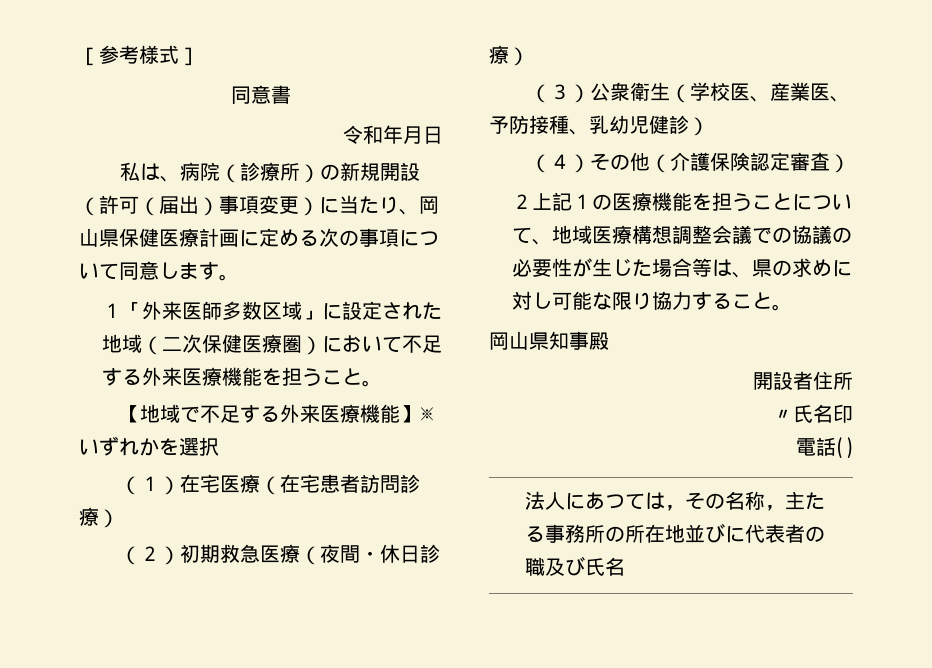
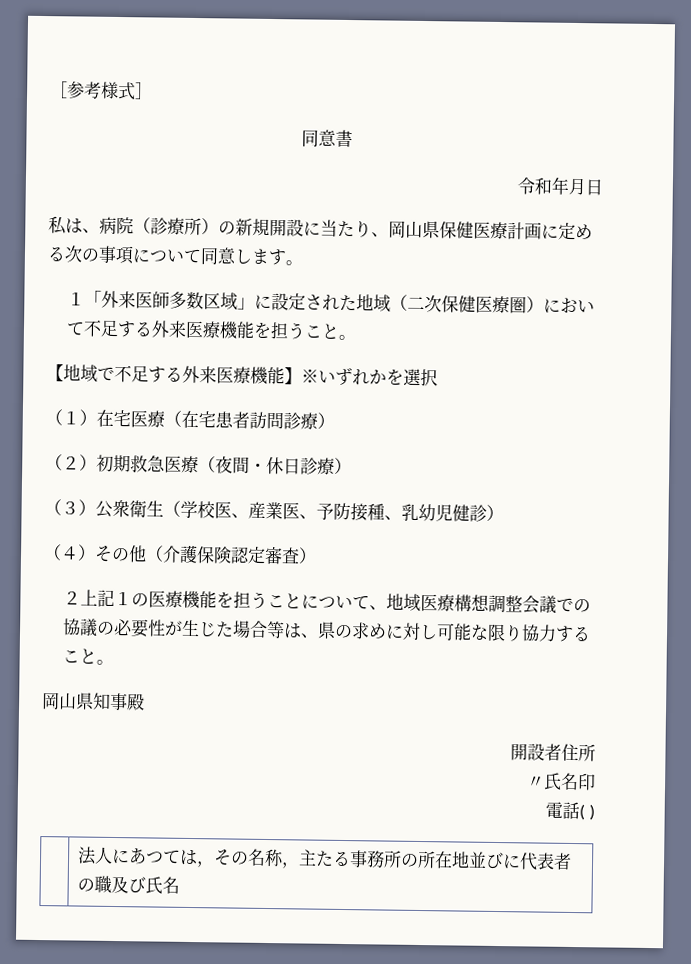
- 私は、病院（診療所）の新規開設（許可（届出）事項変更）に当たり、岡山県保健医療計画に定める次の事項について同意します。
+ 私は、病院（診療所）の新規開設に当たり、岡山県保健医療計画に定める次の事項について同意します。

